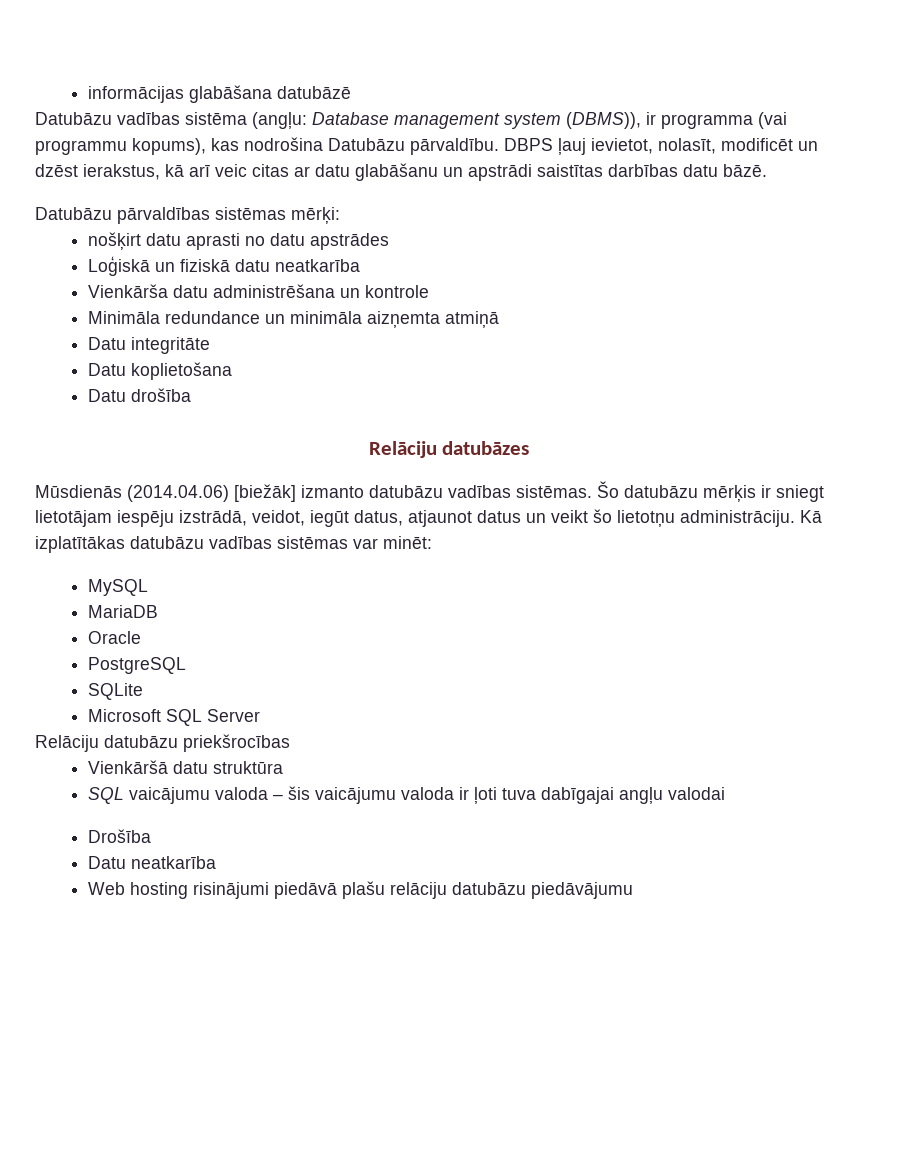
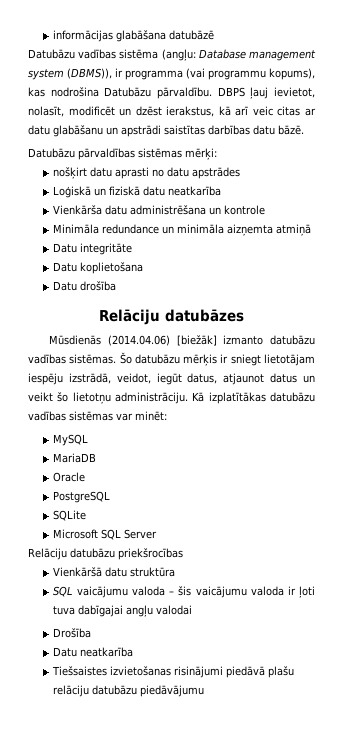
- Web hosting risinājumi piedāvā plašu relāciju datubāzu piedāvājumu
+ Tiešsaistes izvietošanas risinājumi piedāvā plašu relāciju datubāzu piedāvājumu

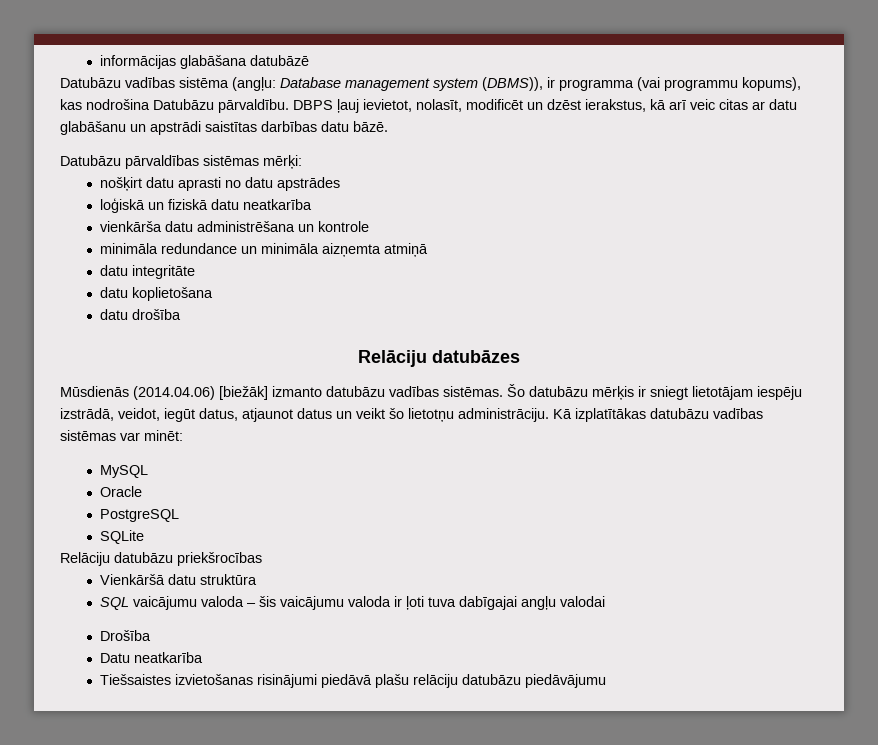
- Loģiskā un fiziskā datu neatkarība
+ loģiskā un fiziskā datu neatkarība
- Vienkārša datu administrēšana un kontrole
+ vienkārša datu administrēšana un kontrole
- Minimāla redundance un minimāla aizņemta atmiņā
+ minimāla redundance un minimāla aizņemta atmiņā
- Datu integritāte
+ datu integritāte
- Datu koplietošana
+ datu koplietošana
- Datu drošība
+ datu drošība
- MariaDB
- Microsoft SQL Server

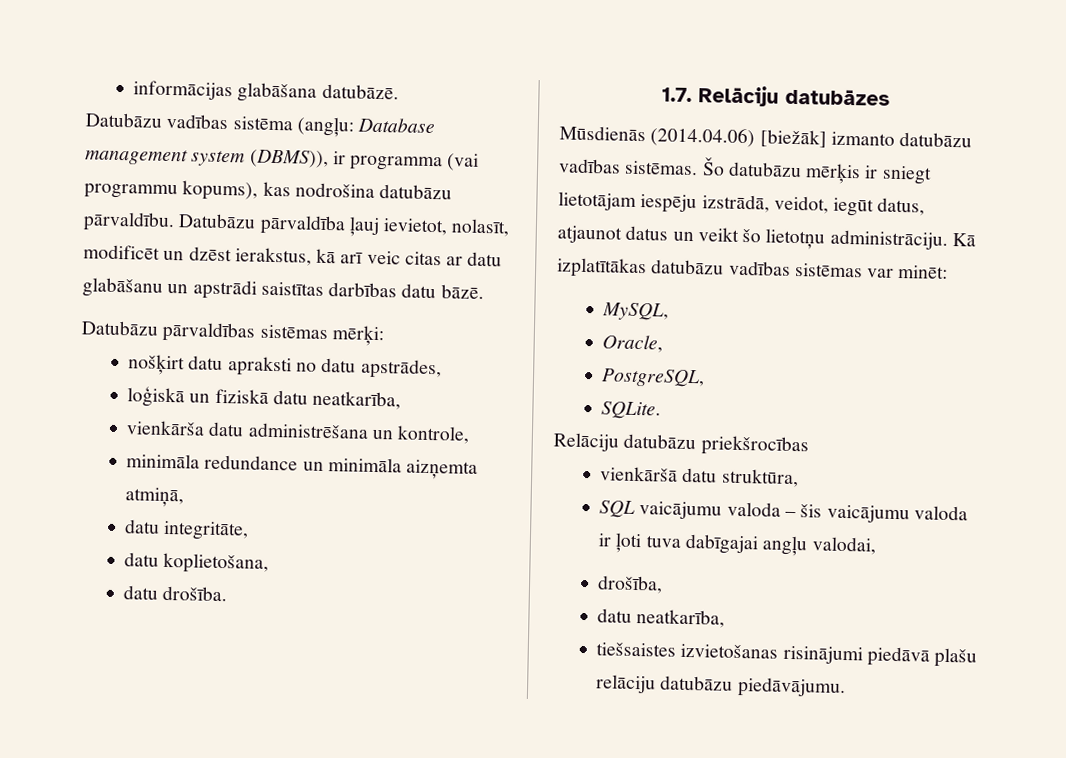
- informācijas glabāšana datubāzē
+ informācijas glabāšana datubāzē.
- Datubāzu vadības sistēma (angļu: Database management system (DBMS)), ir programma (vai programmu kopums), kas nodrošina Datubāzu pārvaldību. DBPS ļauj ievietot, nolasīt, modificēt un dzēst ierakstus, kā arī veic citas ar datu glabāšanu un apstrādi saistītas darbības datu bāzē.
+ Datubāzu vadības sistēma (angļu: Database management system (DBMS)), ir programma (vai programmu kopums), kas nodrošina datubāzu pārvaldību. Datubāzu pārvaldība ļauj ievietot, nolasīt, modificēt un dzēst ierakstus, kā arī veic citas ar datu glabāšanu un apstrādi saistītas darbības datu bāzē.
- nošķirt datu aprasti no datu apstrādes
+ nošķirt datu apraksti no datu apstrādes,
- loģiskā un fiziskā datu neatkarība
+ loģiskā un fiziskā datu neatkarība,
- vienkārša datu administrēšana un kontrole
+ vienkārša datu administrēšana un kontrole,
- minimāla redundance un minimāla aizņemta atmiņā
- datu integritāte
- datu koplietošana
- datu drošība
- Relāciju datubāzes
+ minimāla redundance un minimāla aizņemta atmiņā,
+ datu integritāte,
+ datu koplietošana,
+ datu drošība.
+ 1.7. Relāciju datubāzes
- MySQL
- Oracle
- PostgreSQL
- SQLite
+ MySQL,
+ Oracle,
+ PostgreSQL,
+ SQLite.
- Vienkāršā datu struktūra
+ vienkāršā datu struktūra,
- SQL vaicājumu valoda – šis vaicājumu valoda ir ļoti tuva dabīgajai angļu valodai
- Drošība
- Datu neatkarība
- Tiešsaistes izvietošanas risinājumi piedāvā plašu relāciju datubāzu piedāvājumu
+ SQL vaicājumu valoda – šis vaicājumu valoda ir ļoti tuva dabīgajai angļu valodai,
+ drošība,
+ datu neatkarība,
+ tiešsaistes izvietošanas risinājumi piedāvā plašu relāciju datubāzu piedāvājumu.

